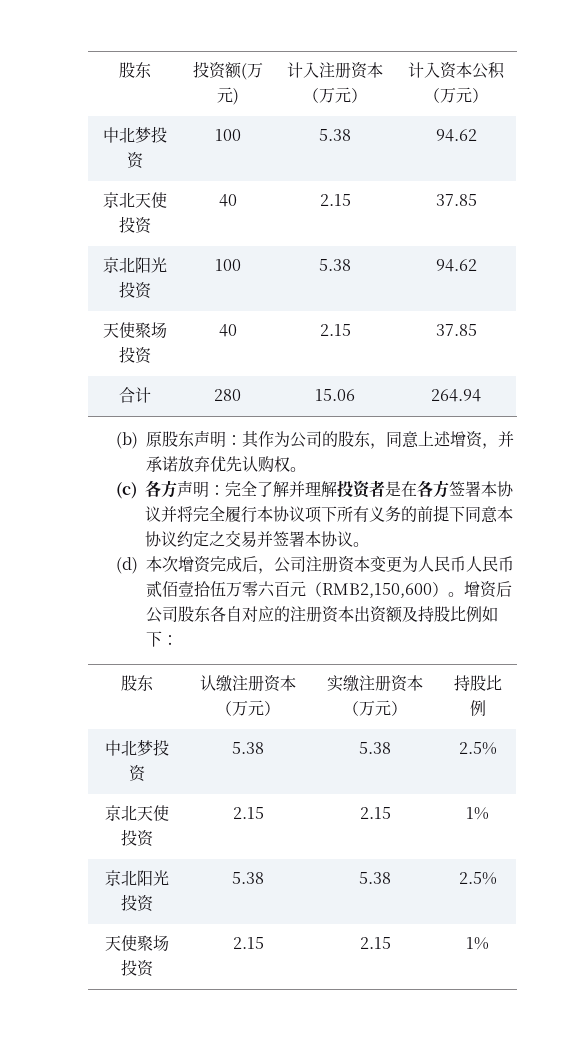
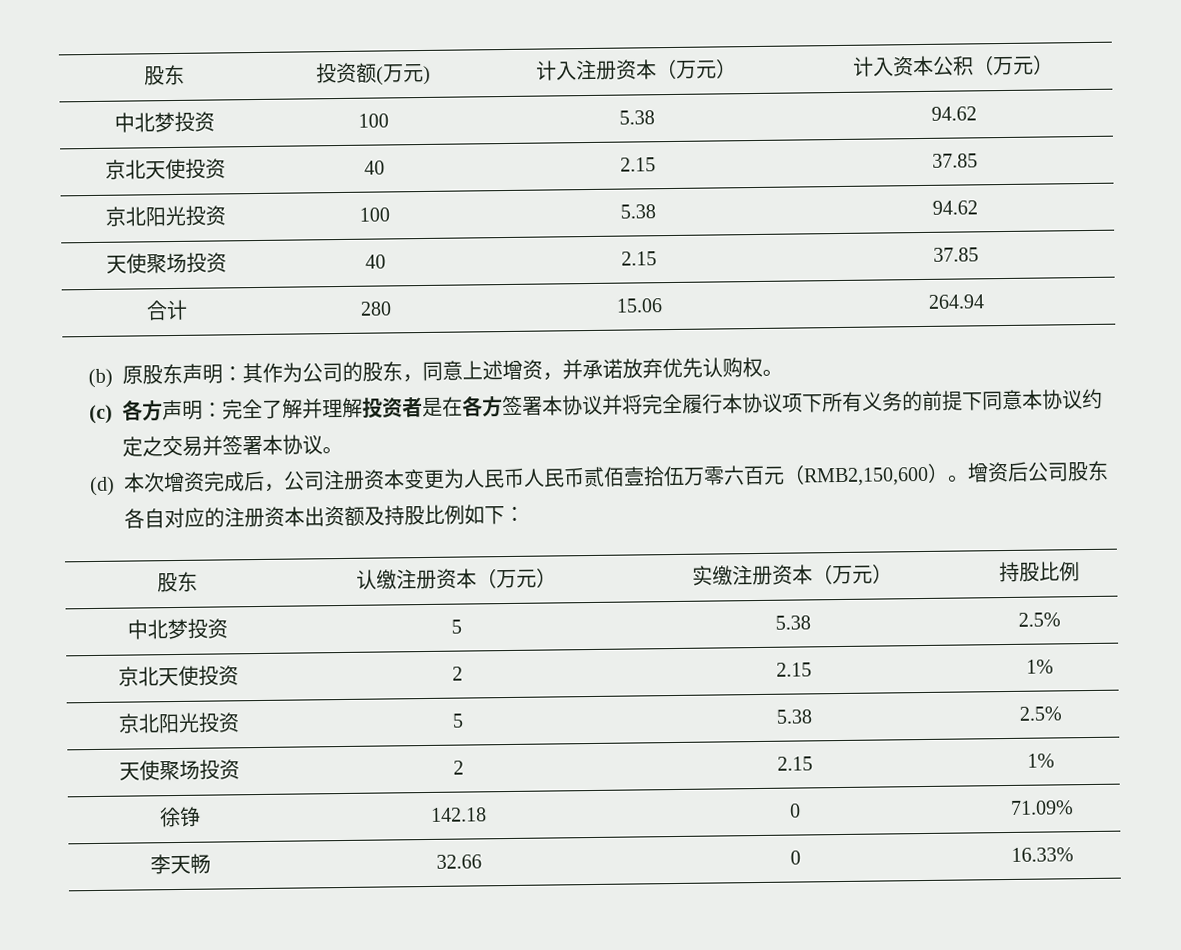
- 中北梦投资 | 5.38 | 5.38 | 2.5%
+ 中北梦投资 | 5 | 5.38 | 2.5%
- 京北天使投资 | 2.15 | 2.15 | 1%
+ 京北天使投资 | 2 | 2.15 | 1%
- 京北阳光投资 | 5.38 | 5.38 | 2.5%
+ 京北阳光投资 | 5 | 5.38 | 2.5%
- 天使聚场投资 | 2.15 | 2.15 | 1%
+ 天使聚场投资 | 2 | 2.15 | 1%
+ 徐铮 | 142.18 | 0 | 71.09%
+ 李天畅 | 32.66 | 0 | 16.33%

